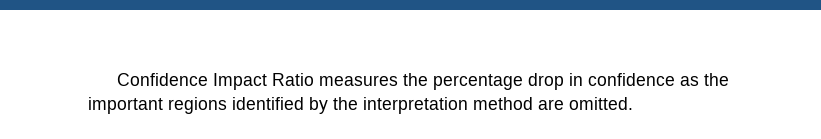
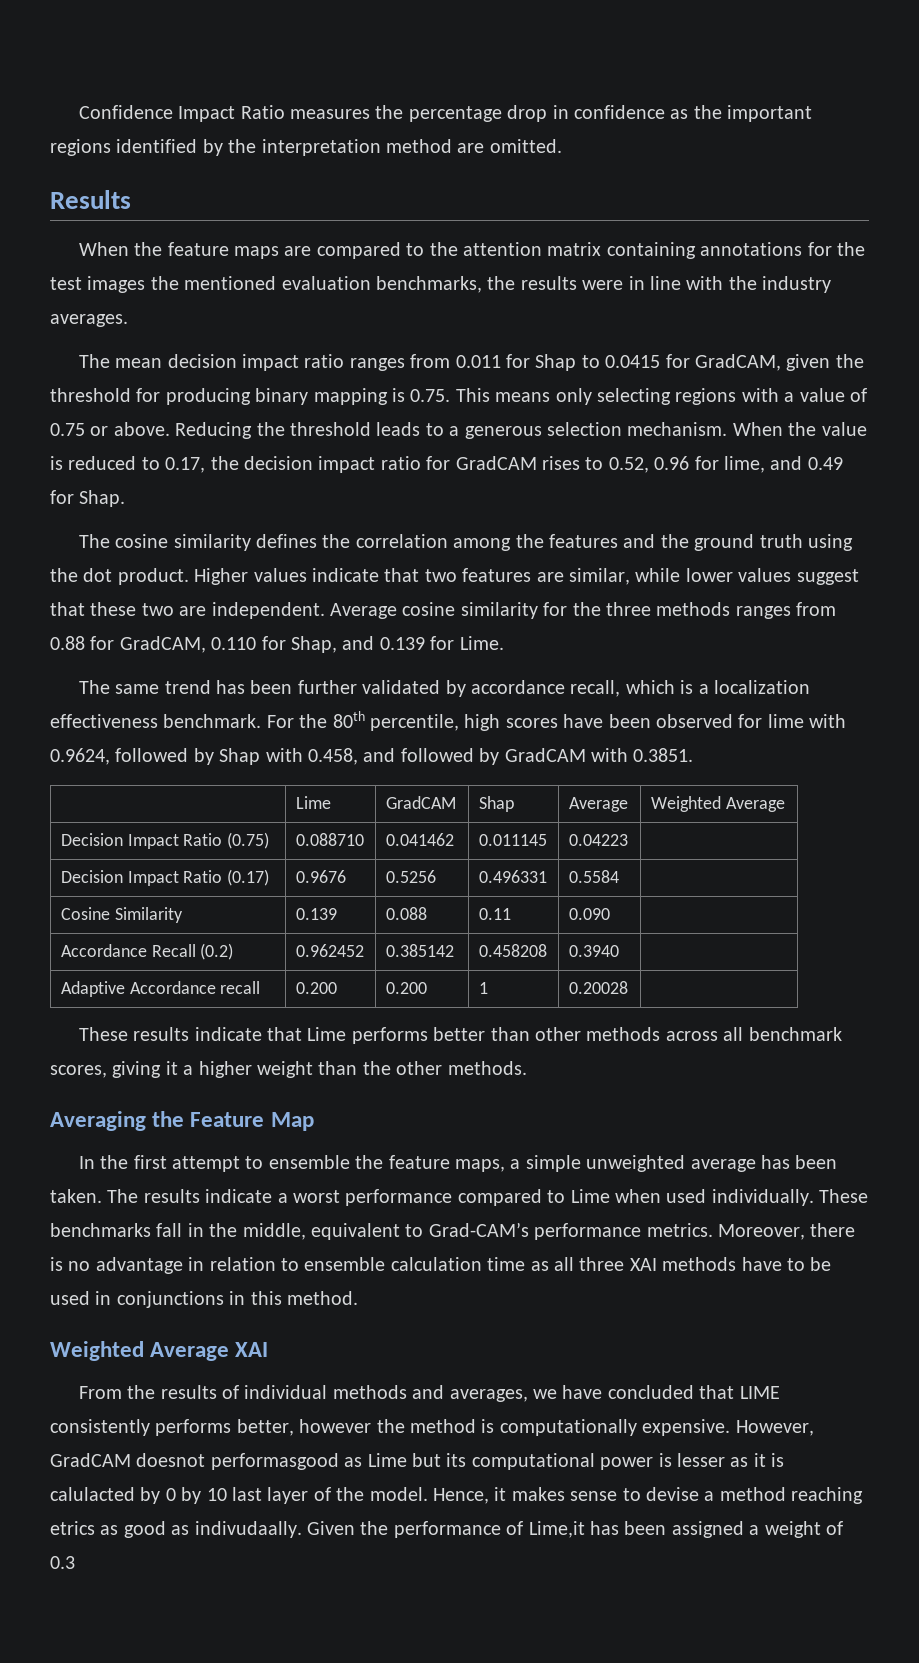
+ Results
+ When the feature maps are compared to the attention matrix containing annotations for the test images the mentioned evaluation benchmarks, the results were in line with the industry averages.
+ The mean decision impact ratio ranges from 0.011 for Shap to 0.0415 for GradCAM, given the threshold for producing binary mapping is 0.75. This means only selecting regions with a value of 0.75 or above. Reducing the threshold leads to a generous selection mechanism. When the value is reduced to 0.17, the decision impact ratio for GradCAM rises to 0.52, 0.96 for lime, and 0.49 for Shap.
+ The cosine similarity defines the correlation among the features and the ground truth using the dot product. Higher values indicate that two features are similar, while lower values suggest that these two are independent. Average cosine similarity for the three methods ranges from 0.88 for GradCAM, 0.110 for Shap, and 0.139 for Lime.
+ The same trend has been further validated by accordance recall, which is a localization effectiveness benchmark. For the 80th percentile, high scores have been observed for lime with 0.9624, followed by Shap with 0.458, and followed by GradCAM with 0.3851.
+ | Lime | GradCAM | Shap | Average | Weighted Average
+ Decision Impact Ratio (0.75) | 0.088710 | 0.041462 | 0.011145 | 0.04223 |
+ Decision Impact Ratio (0.17) | 0.9676 | 0.5256 | 0.496331 | 0.5584 |
+ Cosine Similarity | 0.139 | 0.088 | 0.11 | 0.090 |
+ Accordance Recall (0.2) | 0.962452 | 0.385142 | 0.458208 | 0.3940 |
+ Adaptive Accordance recall | 0.200 | 0.200 | 1 | 0.20028 |
+ These results indicate that Lime performs better than other methods across all benchmark scores, giving it a higher weight than the other methods.
+ Averaging the Feature Map
+ In the first attempt to ensemble the feature maps, a simple unweighted average has been taken. The results indicate a worst performance compared to Lime when used individually. These benchmarks fall in the middle, equivalent to Grad-CAM’s performance metrics. Moreover, there is no advantage in relation to ensemble calculation time as all three XAI methods have to be used in conjunctions in this method.
+ Weighted Average XAI
+ From the results of individual methods and averages, we have concluded that LIME consistently performs better, however the method is computationally expensive. However, GradCAM doesnot performasgood as Lime but its computational power is lesser as it is calulacted by 0 by 10 last layer of the model. Hence, it makes sense to devise a method reaching etrics as good as indivudaally. Given the performance of Lime,it has been assigned a weight of 0.3

